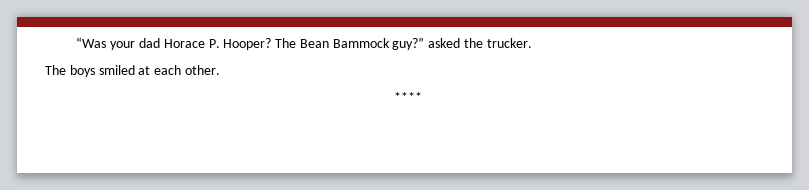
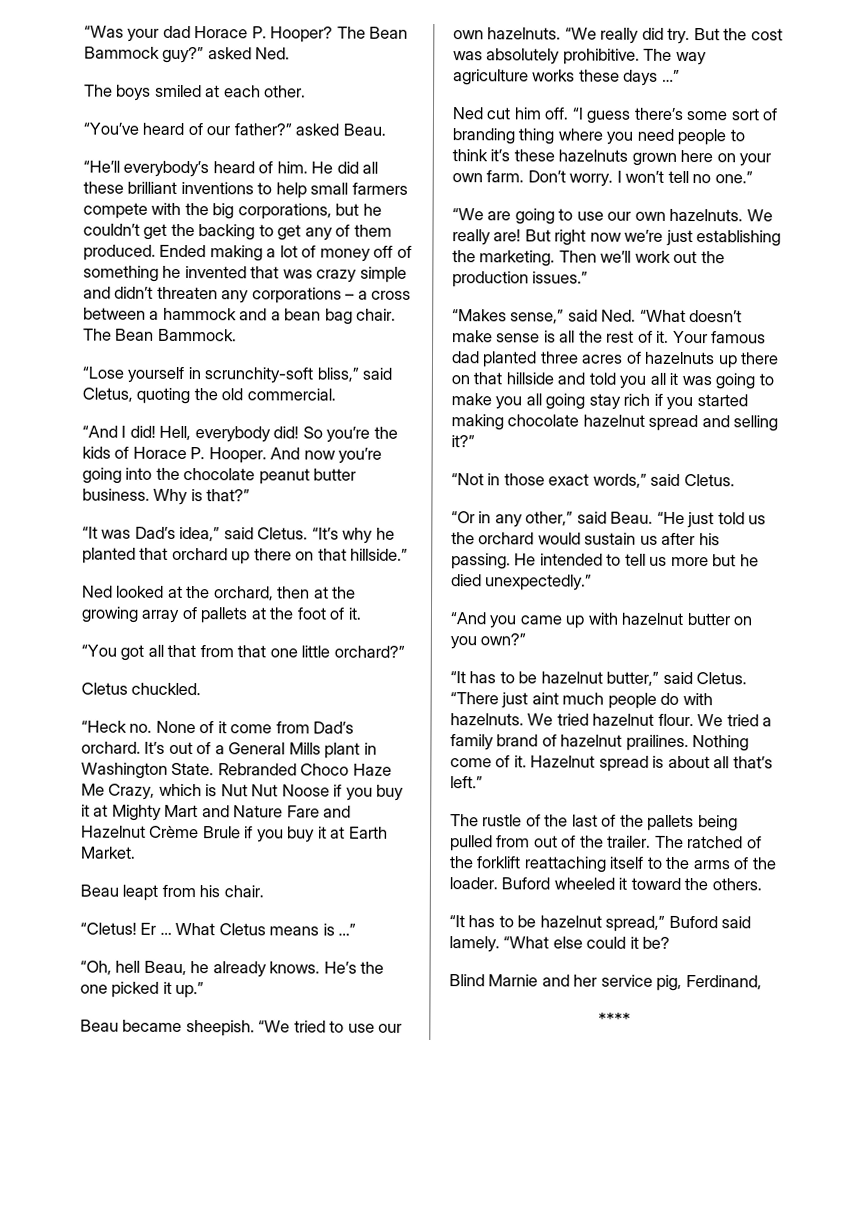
- The Bean Bammock guy?” asked the trucker.
+ The Bean Bammock guy?” asked Ned.
+ “You’ve heard of our father?” asked Beau.
+ “He’ll everybody’s heard of him. He did all these brilliant inventions to help small farmers compete with the big corporations, but he couldn’t get the backing to get any of them produced. Ended making a lot of money off of something he invented that was crazy simple and didn’t threaten any corporations – a cross between a hammock and a bean bag chair. The Bean Bammock.
+ “Lose yourself in scrunchity-soft bliss,” said Cletus, quoting the old commercial.
+ “And I did! Hell, everybody did! So you’re the kids of Horace P. Hooper. And now you’re going into the chocolate peanut butter business. Why is that?”
+ “It was Dad’s idea,” said Cletus. “It’s why he planted that orchard up there on that hillside.”
+ Ned looked at the orchard, then at the growing array of pallets at the foot of it.
+ “You got all that from that one little orchard?”
+ Cletus chuckled.
+ “Heck no. None of it come from Dad’s orchard. It’s out of a General Mills plant in Washington State. Rebranded Choco Haze Me Crazy, which is Nut Nut Noose if you buy it at Mighty Mart and Nature Fare and Hazelnut Crème Brule if you buy it at Earth Market.
+ Beau leapt from his chair.
+ “Cletus! Er … What Cletus means is …”
+ “Oh, hell Beau, he already knows. He’s the one picked it up.”
+ Beau became sheepish. “We tried to use our own hazelnuts. “We really did try. But the cost was absolutely prohibitive. The way agriculture works these days …”
+ Ned cut him off. “I guess there’s some sort of branding thing where you need people to think it’s these hazelnuts grown here on your own farm. Don’t worry. I won’t tell no one.”
+ “We are going to use our own hazelnuts. We really are! But right now we’re just establishing the marketing. Then we’ll work out the production issues.”
+ “Makes sense,” said Ned. “What doesn’t make sense is all the rest of it. Your famous dad planted three acres of hazelnuts up there on that hillside and told you all it was going to make you all going stay rich if you started making chocolate hazelnut spread and selling it?”
+ “Not in those exact words,” said Cletus.
+ “Or in any other,” said Beau. “He just told us the orchard would sustain us after his passing. He intended to tell us more but he died unexpectedly.”
+ “And you came up with hazelnut butter on you own?”
+ “It has to be hazelnut butter,” said Cletus. “There just aint much people do with hazelnuts. We tried hazelnut flour. We tried a family brand of hazelnut prailines. Nothing come of it. Hazelnut spread is about all that’s left.”
+ The rustle of the last of the pallets being pulled from out of the trailer. The ratched of the forklift reattaching itself to the arms of the loader. Buford wheeled it toward the others.
+ “It has to be hazelnut spread,” Buford said lamely. “What else could it be?
+ Blind Marnie and her service pig, Ferdinand,

